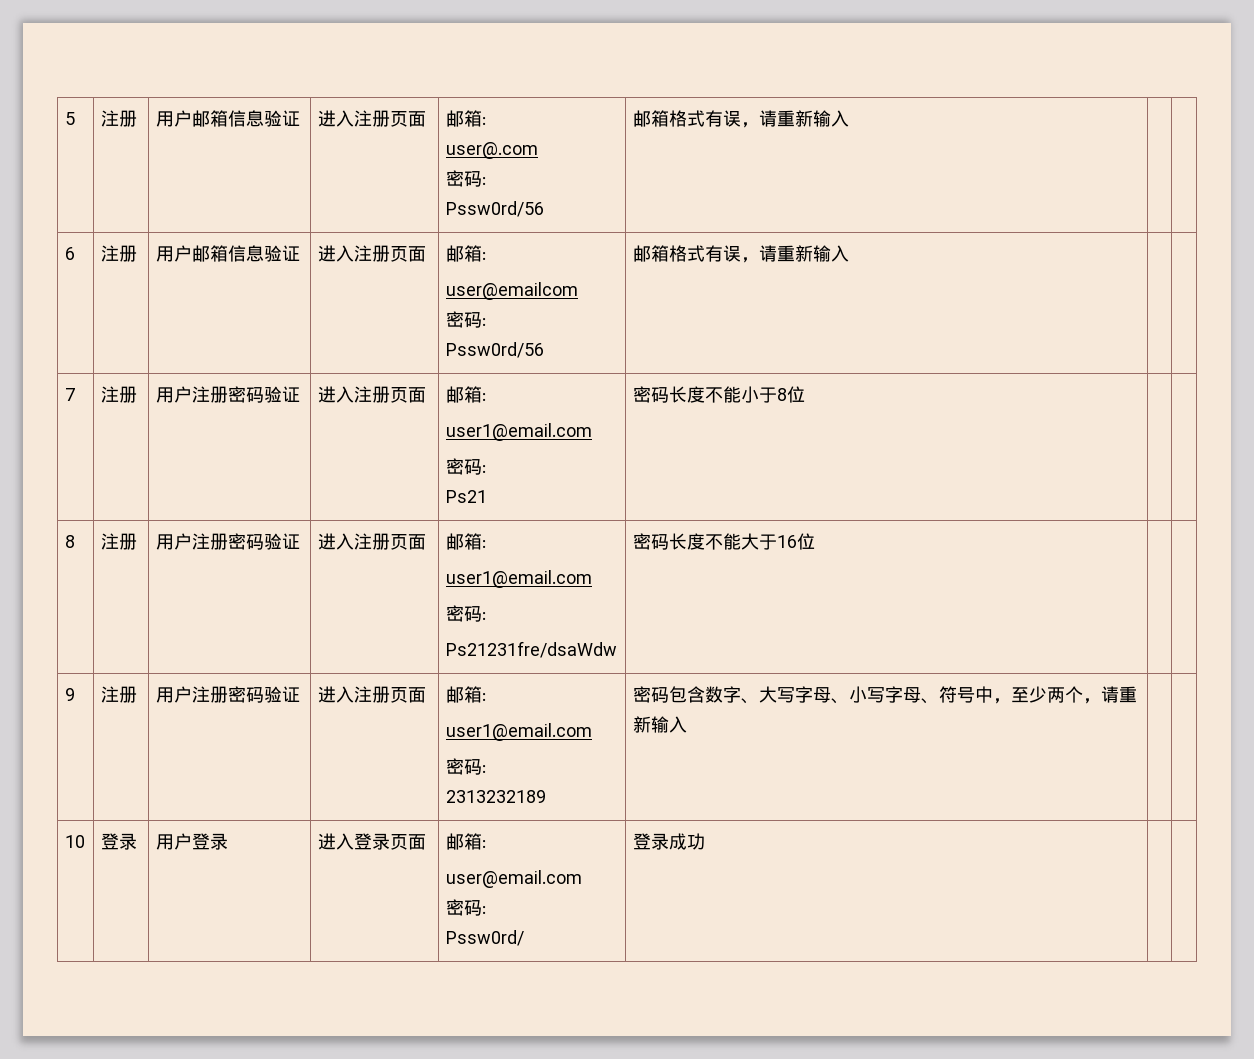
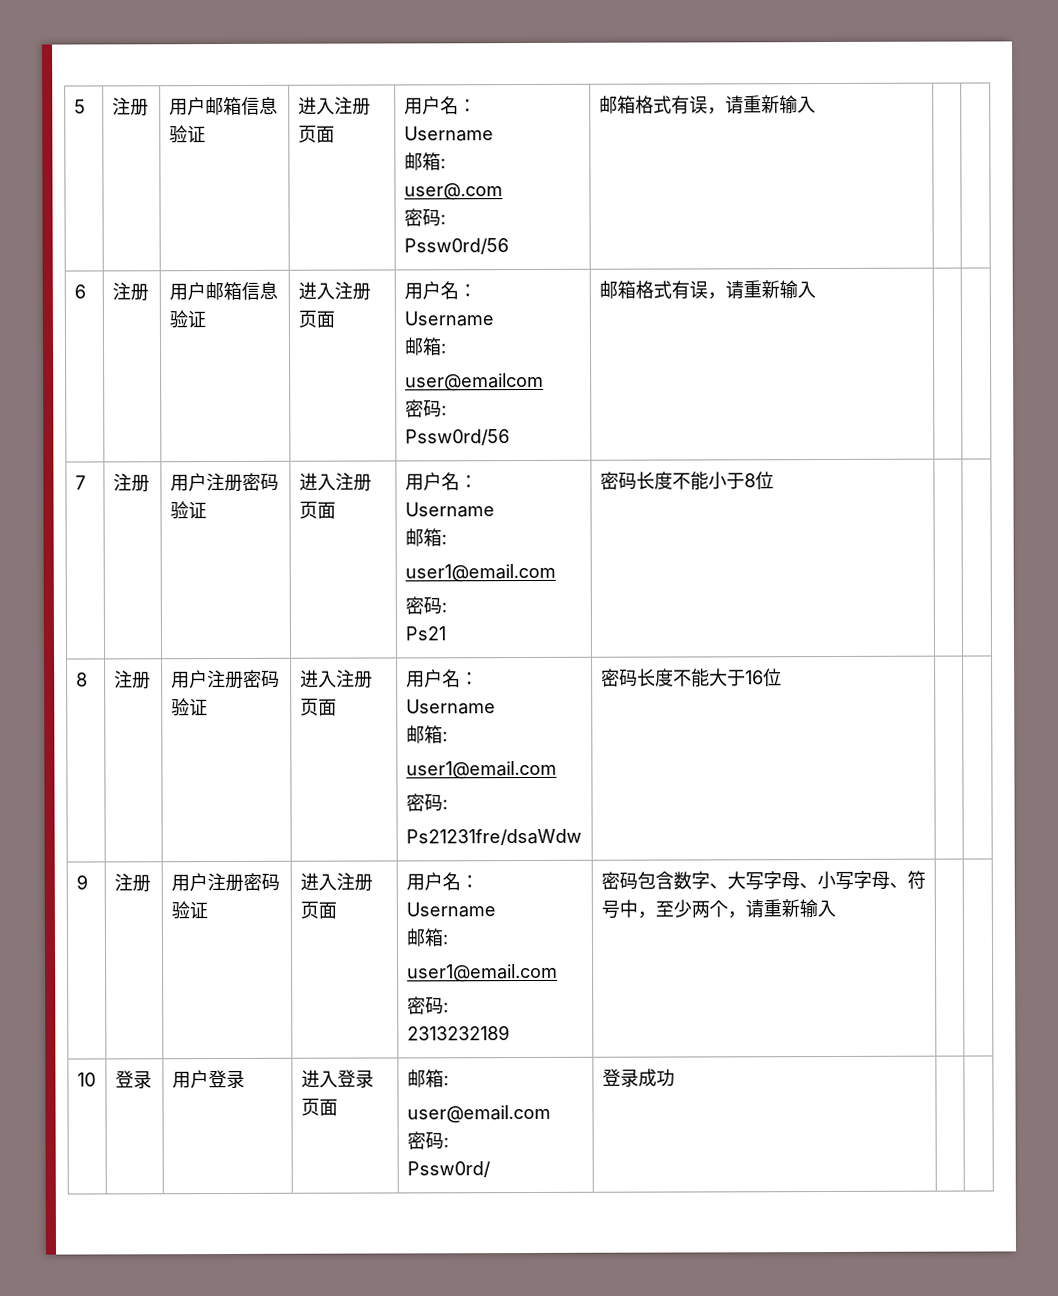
- 5 | 注册 | 用户邮箱信息验证 | 进入注册页面 | 邮箱:
+ 5 | 注册 | 用户邮箱信息验证 | 进入注册页面 | 用户名：
+ Username
+ 邮箱:
- 6 | 注册 | 用户邮箱信息验证 | 进入注册页面 | 邮箱:
+ 6 | 注册 | 用户邮箱信息验证 | 进入注册页面 | 用户名：
+ Username
+ 邮箱:
- 7 | 注册 | 用户注册密码验证 | 进入注册页面 | 邮箱:
+ 7 | 注册 | 用户注册密码验证 | 进入注册页面 | 用户名：
+ Username
+ 邮箱:
- 8 | 注册 | 用户注册密码验证 | 进入注册页面 | 邮箱:
+ 8 | 注册 | 用户注册密码验证 | 进入注册页面 | 用户名：
+ Username
+ 邮箱:
- 9 | 注册 | 用户注册密码验证 | 进入注册页面 | 邮箱:
+ 9 | 注册 | 用户注册密码验证 | 进入注册页面 | 用户名：
+ Username
+ 邮箱:

